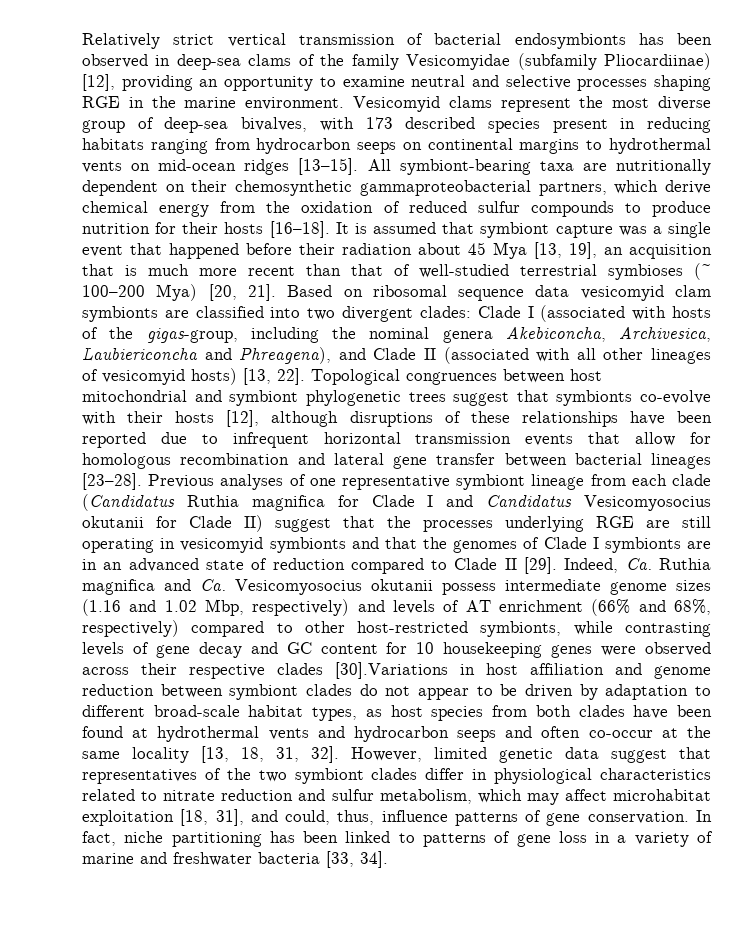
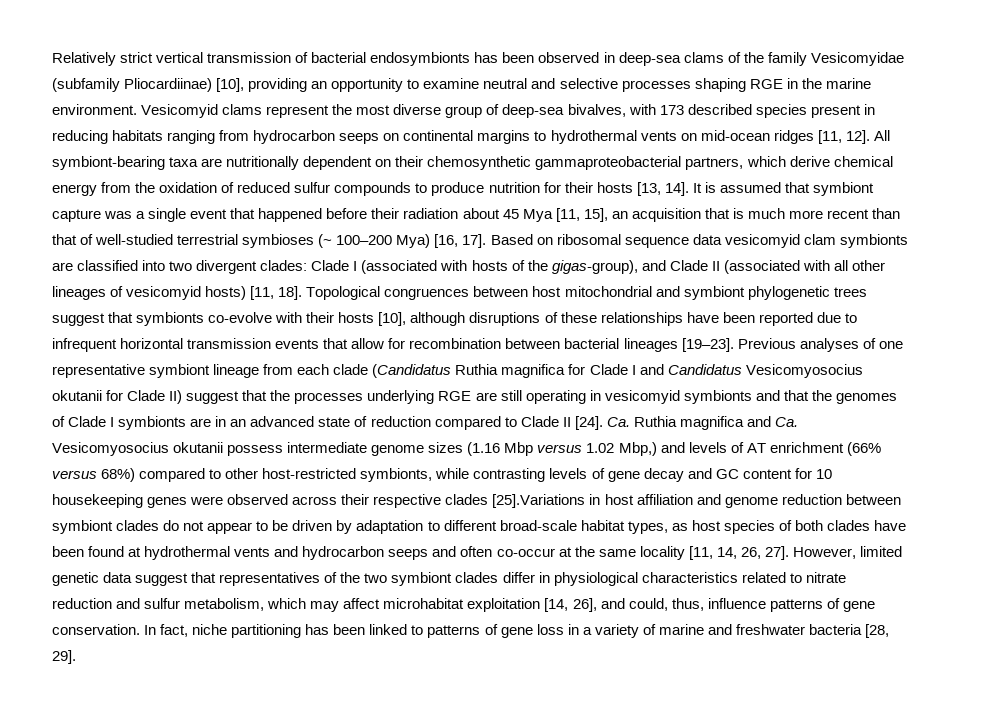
- Relatively strict vertical transmission of bacterial endosymbionts has been observed in deep-sea clams of the family Vesicomyidae (subfamily Pliocardiinae) [12], providing an opportunity to examine neutral and selective processes shaping RGE in the marine environment.
+ Relatively strict vertical transmission of bacterial endosymbionts has been observed in deep-sea clams of the family Vesicomyidae (subfamily Pliocardiinae) [10], providing an opportunity to examine neutral and selective processes shaping RGE in the marine environment.
- Vesicomyid clams represent the most diverse group of deep-sea bivalves, with 173 described species present in reducing habitats ranging from hydrocarbon seeps on continental margins to hydrothermal vents on mid-ocean ridges [13–15].
+ Vesicomyid clams represent the most diverse group of deep-sea bivalves, with 173 described species present in reducing habitats ranging from hydrocarbon seeps on continental margins to hydrothermal vents on mid-ocean ridges [11, 12].
- All symbiont-bearing taxa are nutritionally dependent on their chemosynthetic gammaproteobacterial partners, which derive chemical energy from the oxidation of reduced sulfur compounds to produce nutrition for their hosts [16–18].
+ All symbiont-bearing taxa are nutritionally dependent on their chemosynthetic gammaproteobacterial partners, which derive chemical energy from the oxidation of reduced sulfur compounds to produce nutrition for their hosts [13, 14].
- It is assumed that symbiont capture was a single event that happened before their radiation about 45 Mya [13, 19], an acquisition that is much more recent than that of well-studied terrestrial symbioses (~ 100–200 Mya) [20, 21].
+ It is assumed that symbiont capture was a single event that happened before their radiation about 45 Mya [11, 15], an acquisition that is much more recent than that of well-studied terrestrial symbioses (~ 100–200 Mya) [16, 17].
- Based on ribosomal sequence data vesicomyid clam symbionts are classified into two divergent clades: Clade I (associated with hosts of the gigas-group, including the nominal genera Akebiconcha, Archivesica, Laubiericoncha and Phreagena), and Clade II (associated with all other lineages of vesicomyid hosts) [13, 22].
+ Based on ribosomal sequence data vesicomyid clam symbionts are classified into two divergent clades: Clade I (associated with hosts of the gigas-group), and Clade II (associated with all other lineages of vesicomyid hosts) [11, 18].
- Topological congruences between host mitochondrial and symbiont phylogenetic trees suggest that symbionts co-evolve with their hosts [12], although disruptions of these relationships have been reported due to infrequent horizontal transmission events that allow for homologous recombination and lateral gene transfer between bacterial lineages [23–28].
+ Topological congruences between host mitochondrial and symbiont phylogenetic trees suggest that symbionts co-evolve with their hosts [10], although disruptions of these relationships have been reported due to infrequent horizontal transmission events that allow for recombination between bacterial lineages [19–23].
- Previous analyses of one representative symbiont lineage from each clade (Candidatus Ruthia magnifica for Clade I and Candidatus Vesicomyosocius okutanii for Clade II) suggest that the processes underlying RGE are still operating in vesicomyid symbionts and that the genomes of Clade I symbionts are in an advanced state of reduction compared to Clade II [29]. Indeed, Ca. Ruthia magnifica and Ca. Vesicomyosocius okutanii possess intermediate genome sizes (1.16 and 1.02 Mbp, respectively) and levels of AT enrichment (66% and 68%, respectively) compared to other host-restricted symbionts, while contrasting levels of gene decay and GC content for 10 housekeeping genes were observed across their respective clades [30].Variations in host affiliation and genome reduction between symbiont clades do not appear to be driven by adaptation to different broad-scale habitat types, as host species from both clades have been found at hydrothermal vents and hydrocarbon seeps and often co-occur at the same locality [13, 18, 31, 32].
+ Previous analyses of one representative symbiont lineage from each clade (Candidatus Ruthia magnifica for Clade I and Candidatus Vesicomyosocius okutanii for Clade II) suggest that the processes underlying RGE are still operating in vesicomyid symbionts and that the genomes of Clade I symbionts are in an advanced state of reduction compared to Clade II [24]. Ca. Ruthia magnifica and Ca. Vesicomyosocius okutanii possess intermediate genome sizes (1.16 Mbp versus 1.02 Mbp,) and levels of AT enrichment (66% versus 68%) compared to other host-restricted symbionts, while contrasting levels of gene decay and GC content for 10 housekeeping genes were observed across their respective clades [25].Variations in host affiliation and genome reduction between symbiont clades do not appear to be driven by adaptation to different broad-scale habitat types, as host species of both clades have been found at hydrothermal vents and hydrocarbon seeps and often co-occur at the same locality [11, 14, 26, 27].
- However, limited genetic data suggest that representatives of the two symbiont clades differ in physiological characteristics related to nitrate reduction and sulfur metabolism, which may affect microhabitat exploitation [18, 31], and could, thus, influence patterns of gene conservation.
+ However, limited genetic data suggest that representatives of the two symbiont clades differ in physiological characteristics related to nitrate reduction and sulfur metabolism, which may affect microhabitat exploitation [14, 26], and could, thus, influence patterns of gene conservation.
- In fact, niche partitioning has been linked to patterns of gene loss in a variety of marine and freshwater bacteria [33, 34].
+ In fact, niche partitioning has been linked to patterns of gene loss in a variety of marine and freshwater bacteria [28, 29].

